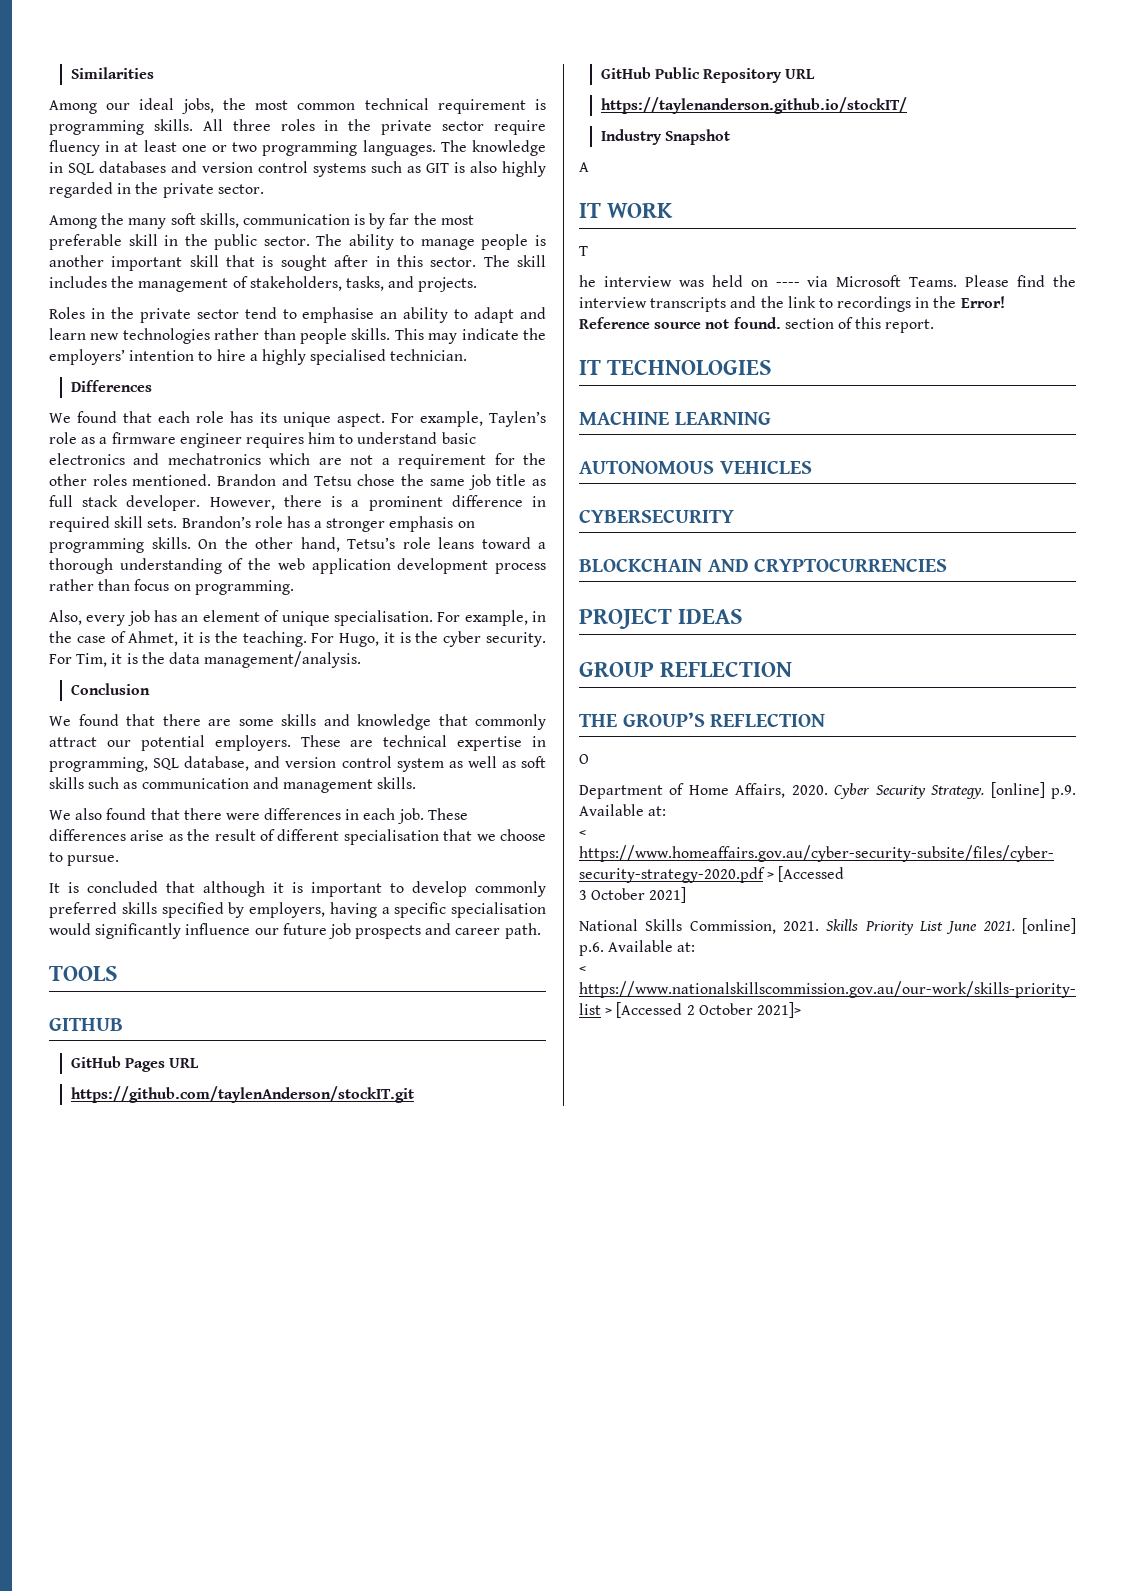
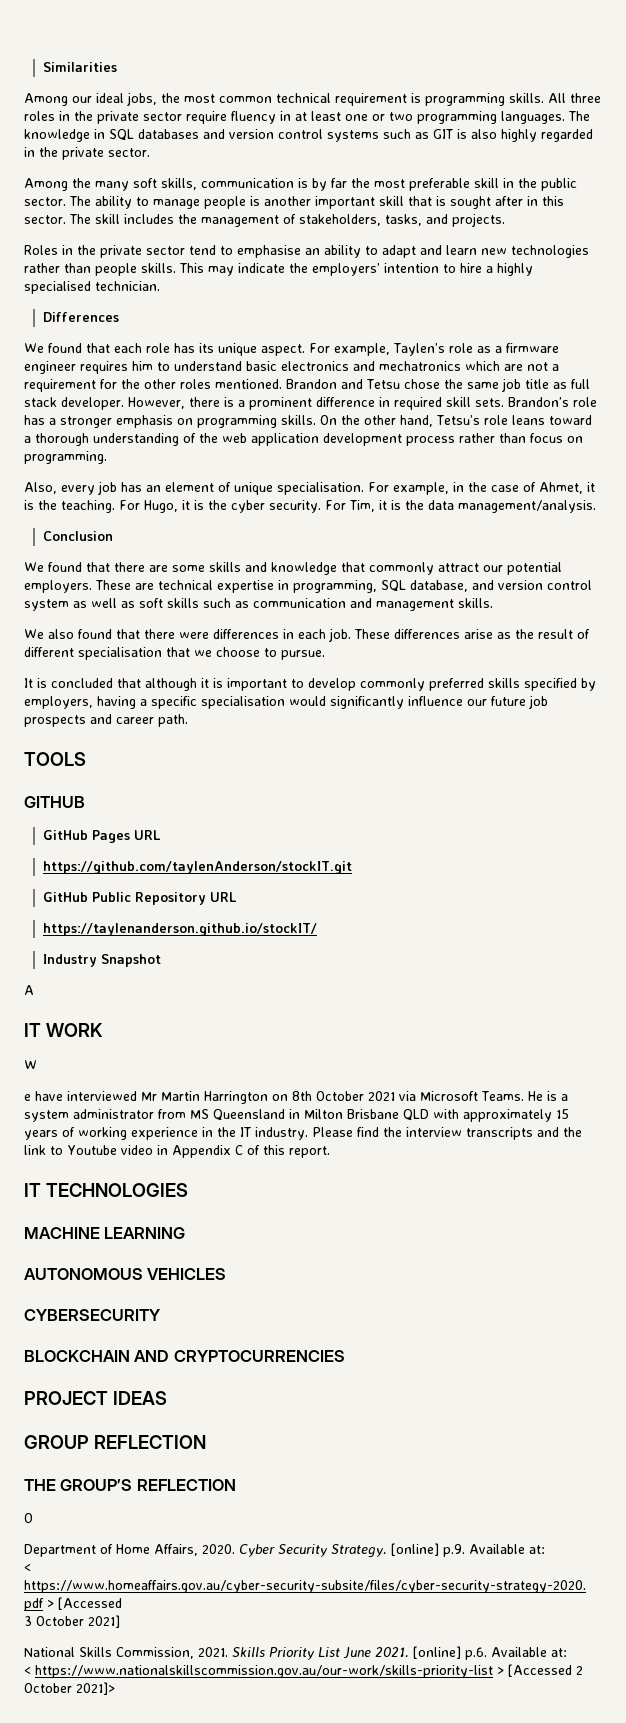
- T
- he interview was held on ---- via Microsoft Teams.
+ W
+ e have interviewed Mr Martin Harrington on 8th October 2021 via Microsoft Teams. He is a system administrator from MS Queensland in Milton Brisbane QLD with approximately 15 years of working experience in the IT industry.
- Please find the interview transcripts and the link to recordings in the Error! Reference source not found. section of this report.
+ Please find the interview transcripts and the link to Youtube video in Appendix C of this report.

